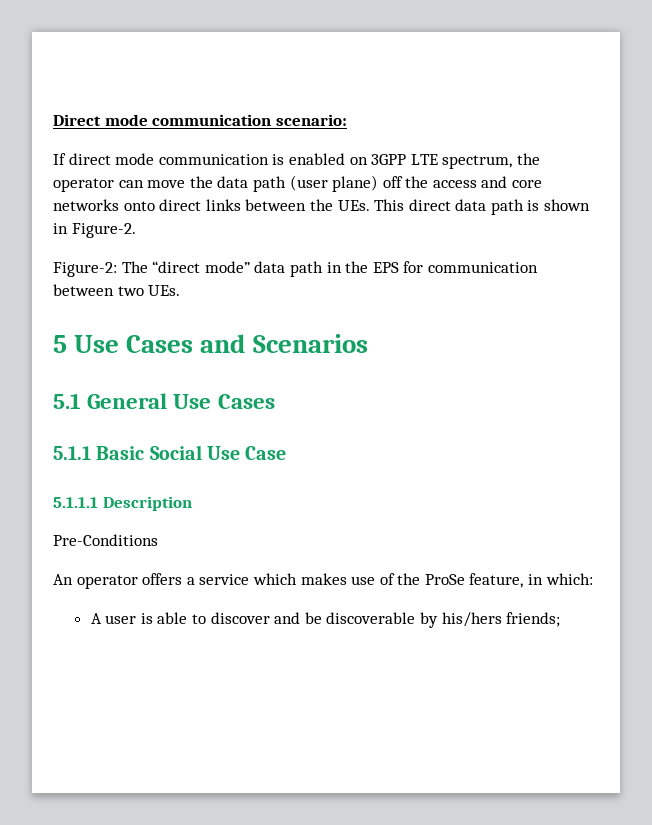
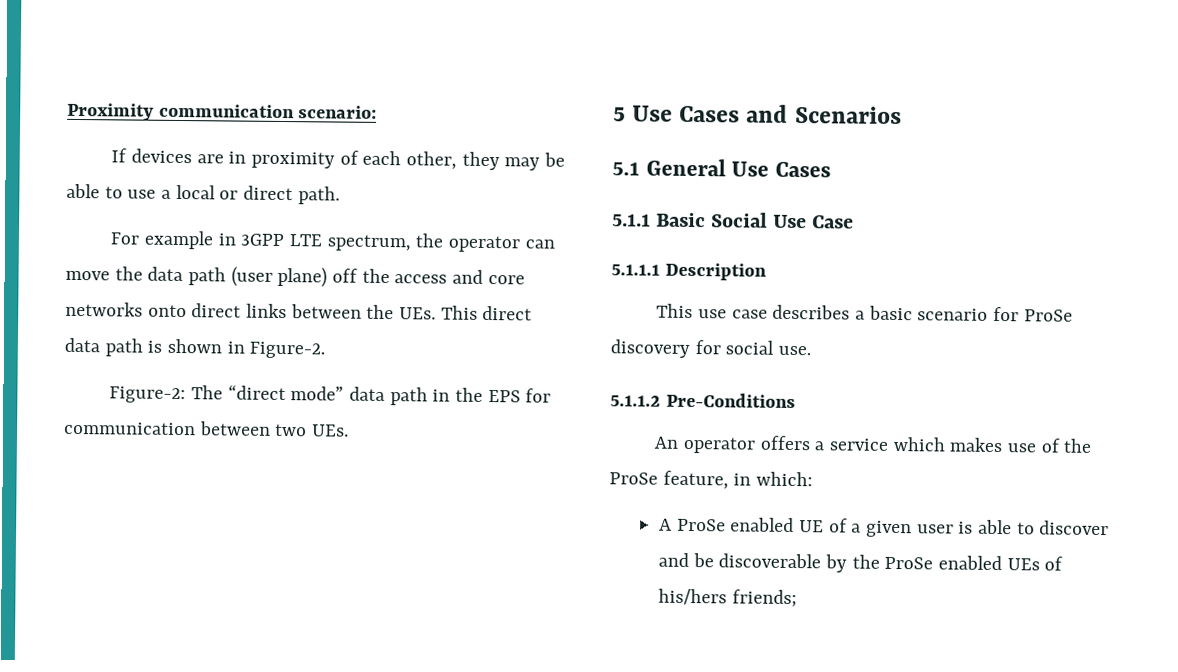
- Direct mode communication scenario:
+ Proximity communication scenario:
- If direct mode communication is enabled on 3GPP LTE spectrum, the operator can move the data path (user plane) off the access and core networks onto direct links between the UEs. This direct data path is shown in Figure-2.
+ If devices are in proximity of each other, they may be able to use a local or direct path.
+ For example in 3GPP LTE spectrum, the operator can move the data path (user plane) off the access and core networks onto direct links between the UEs. This direct data path is shown in Figure-2.
- Pre-Conditions
+ This use case describes a basic scenario for ProSe discovery for social use.
+ 5.1.1.2 Pre-Conditions
- A user is able to discover and be discoverable by his/hers friends;
+ A ProSe enabled UE of a given user is able to discover and be discoverable by the ProSe enabled UEs of his/hers friends;

